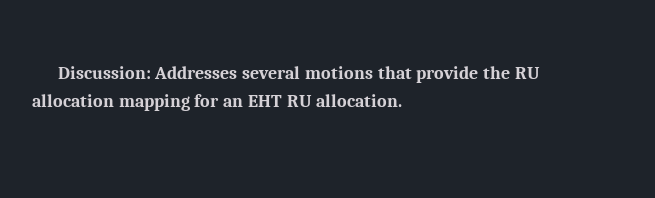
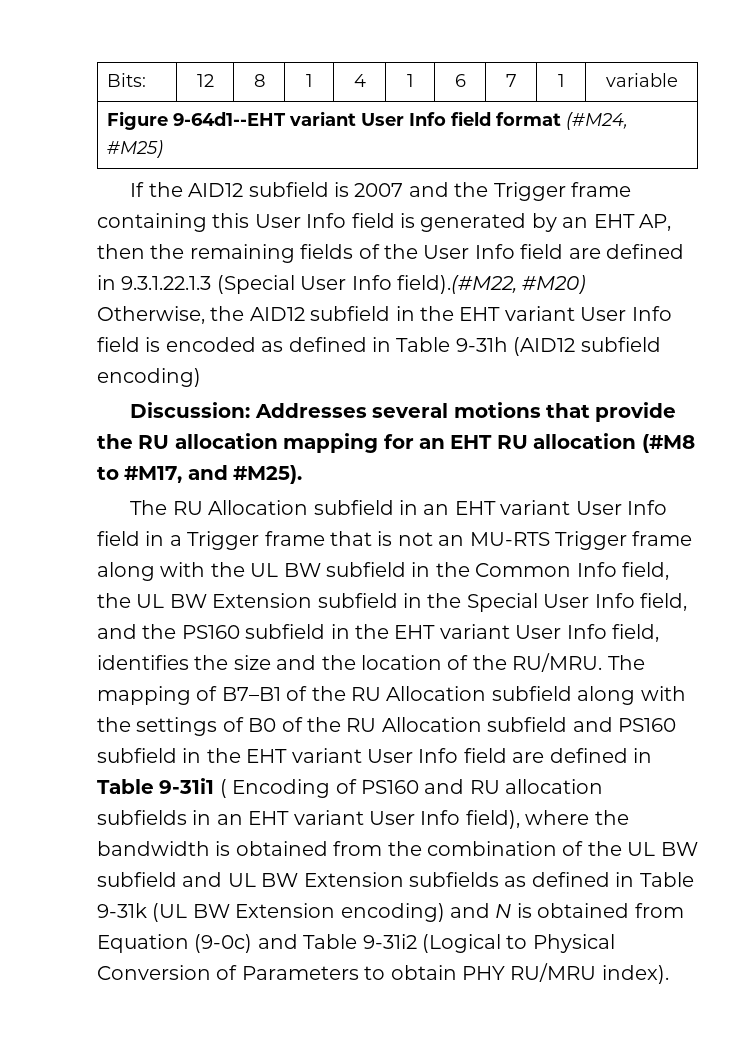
+ Bits: | 12 | 8 | 1 | 4 | 1 | 6 | 7 | 1 | variable
+ Figure 9-64d1--EHT variant User Info field format (#M24, #M25)
+ If the AID12 subfield is 2007 and the Trigger frame containing this User Info field is generated by an EHT AP, then the remaining fields of the User Info field are defined in 9.3.1.22.1.3 (Special User Info field).(#M22, #M20) Otherwise, the AID12 subfield in the EHT variant User Info field is encoded as defined in Table 9-31h (AID12 subfield encoding)
- Discussion: Addresses several motions that provide the RU allocation mapping for an EHT RU allocation.
+ Discussion: Addresses several motions that provide the RU allocation mapping for an EHT RU allocation (#M8 to #M17, and #M25).
+ The RU Allocation subfield in an EHT variant User Info field in a Trigger frame that is not an MU-RTS Trigger frame along with the UL BW subfield in the Common Info field, the UL BW Extension subfield in the Special User Info field, and the PS160 subfield in the EHT variant User Info field, identifies the size and the location of the RU/MRU. The mapping of B7–B1 of the RU Allocation subfield along with the settings of B0 of the RU Allocation subfield and PS160 subfield in the EHT variant User Info field are defined in Table 9-31i1 ( Encoding of PS160 and RU allocation subfields in an EHT variant User Info field), where the bandwidth is obtained from the combination of the UL BW subfield and UL BW Extension subfields as defined in Table 9-31k (UL BW Extension encoding) and N is obtained from Equation (9-0c) and Table 9-31i2 (Logical to Physical Conversion of Parameters to obtain PHY RU/MRU index).

